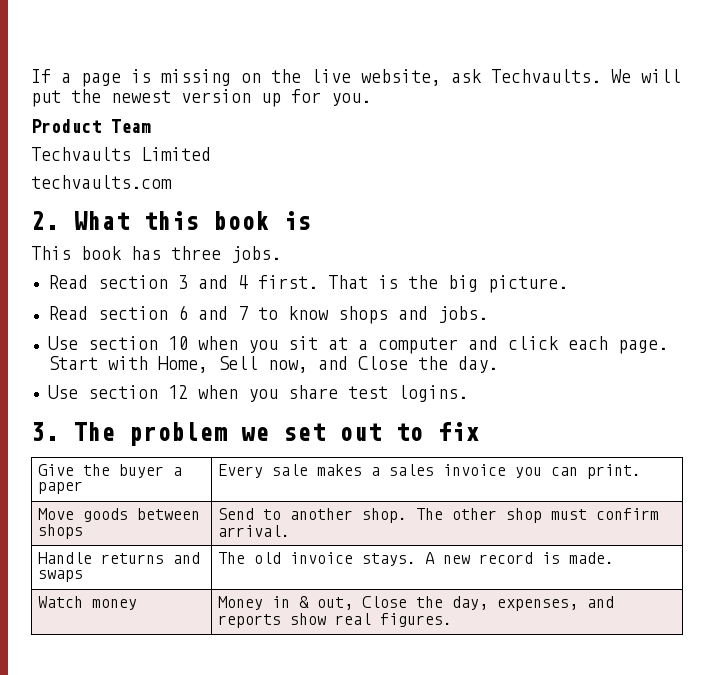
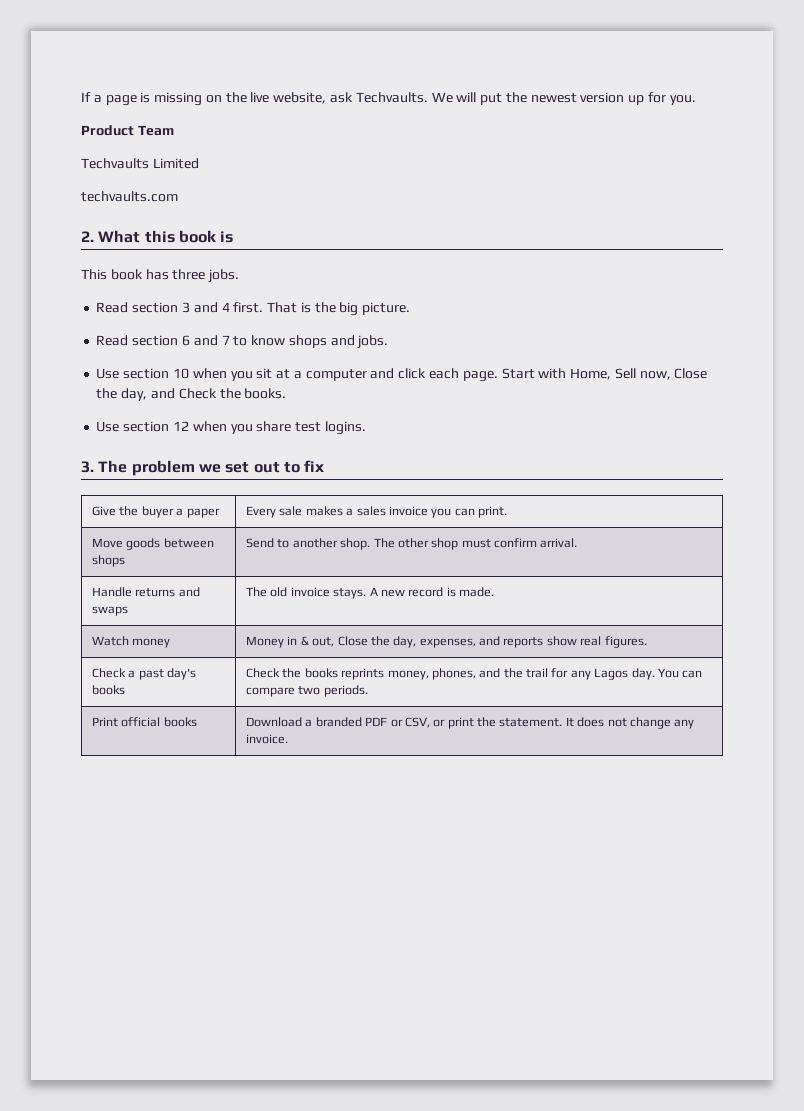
- Start with Home, Sell now, and Close the day.
+ Start with Home, Sell now, Close the day, and Check the books.
+ Check a past day's books | Check the books reprints money, phones, and the trail for any Lagos day. You can compare two periods.
+ Print official books | Download a branded PDF or CSV, or print the statement. It does not change any invoice.

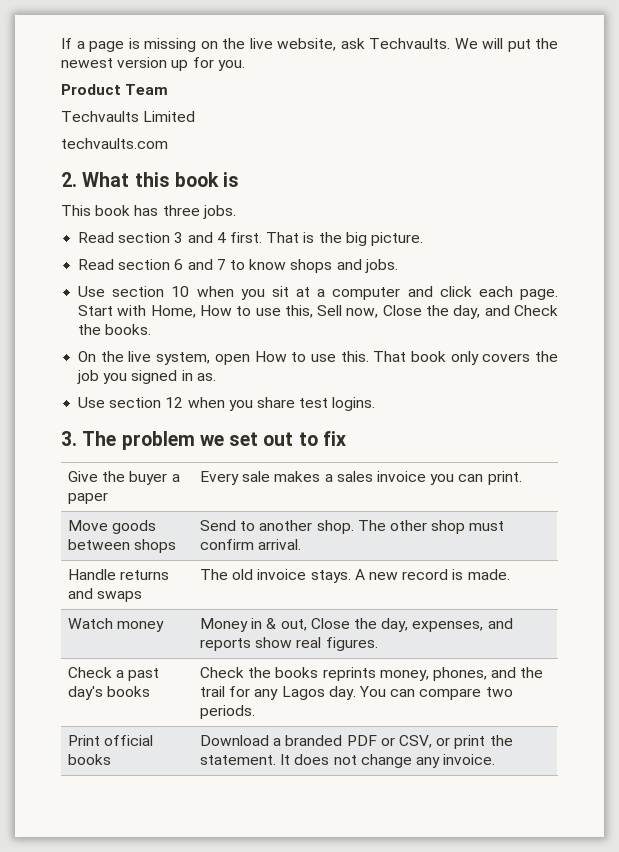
- Start with Home, Sell now, Close the day, and Check the books.
+ Start with Home, How to use this, Sell now, Close the day, and Check the books.
+ On the live system, open How to use this. That book only covers the job you signed in as.

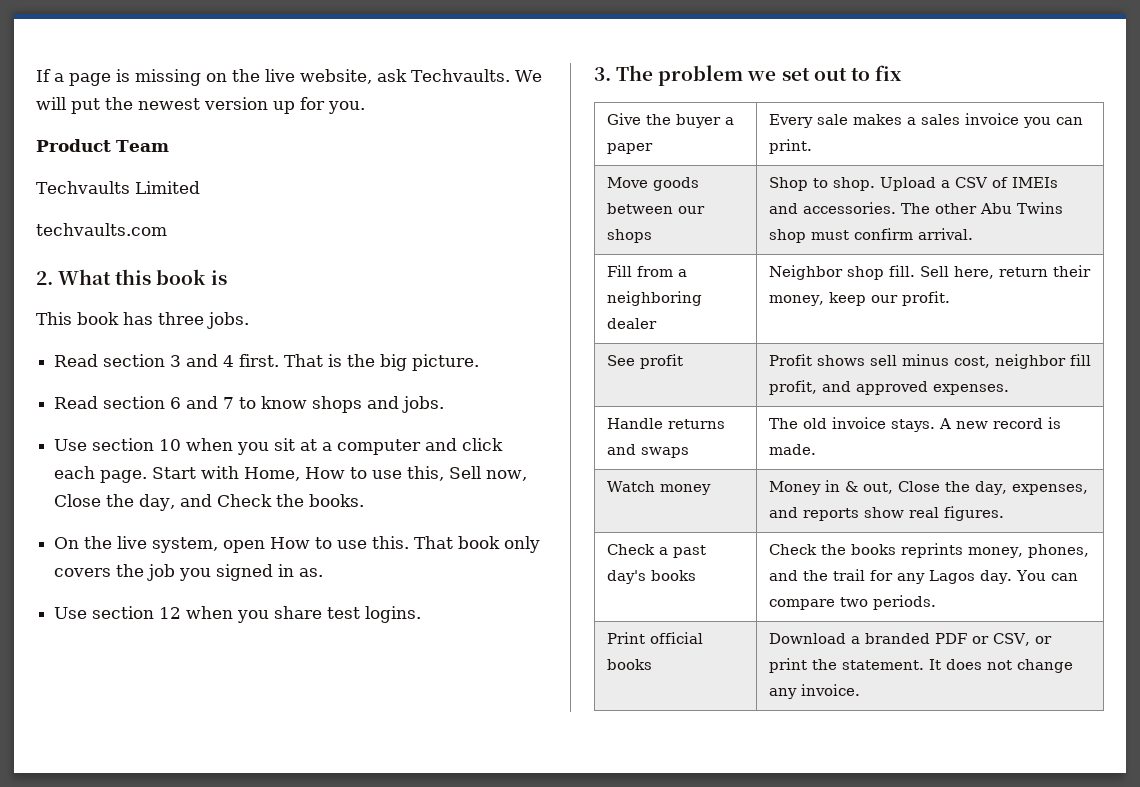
- Move goods between shops | Send to another shop. The other shop must confirm arrival.
+ Move goods between our shops | Shop to shop. Upload a CSV of IMEIs and accessories. The other Abu Twins shop must confirm arrival.
+ Fill from a neighboring dealer | Neighbor shop fill. Sell here, return their money, keep our profit.
+ See profit | Profit shows sell minus cost, neighbor fill profit, and approved expenses.

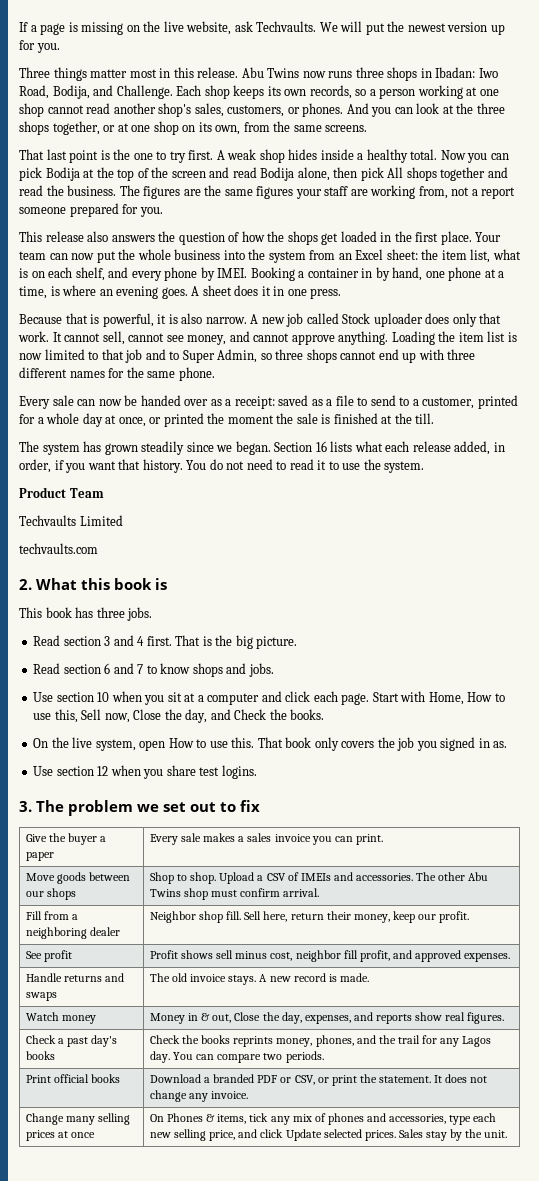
+ Three things matter most in this release. Abu Twins now runs three shops in Ibadan: Iwo Road, Bodija, and Challenge. Each shop keeps its own records, so a person working at one shop cannot read another shop's sales, customers, or phones. And you can look at the three shops together, or at one shop on its own, from the same screens.
+ That last point is the one to try first. A weak shop hides inside a healthy total. Now you can pick Bodija at the top of the screen and read Bodija alone, then pick All shops together and read the business. The figures are the same figures your staff are working from, not a report someone prepared for you.
+ This release also answers the question of how the shops get loaded in the first place. Your team can now put the whole business into the system from an Excel sheet: the item list, what is on each shelf, and every phone by IMEI. Booking a container in by hand, one phone at a time, is where an evening goes. A sheet does it in one press.
+ Because that is powerful, it is also narrow. A new job called Stock uploader does only that work. It cannot sell, cannot see money, and cannot approve anything. Loading the item list is now limited to that job and to Super Admin, so three shops cannot end up with three different names for the same phone.
+ Every sale can now be handed over as a receipt: saved as a file to send to a customer, printed for a whole day at once, or printed the moment the sale is finished at the till.
+ The system has grown steadily since we began. Section 16 lists what each release added, in order, if you want that history. You do not need to read it to use the system.
+ Change many selling prices at once | On Phones & items, tick any mix of phones and accessories, type each new selling price, and click Update selected prices. Sales stay by the unit.

